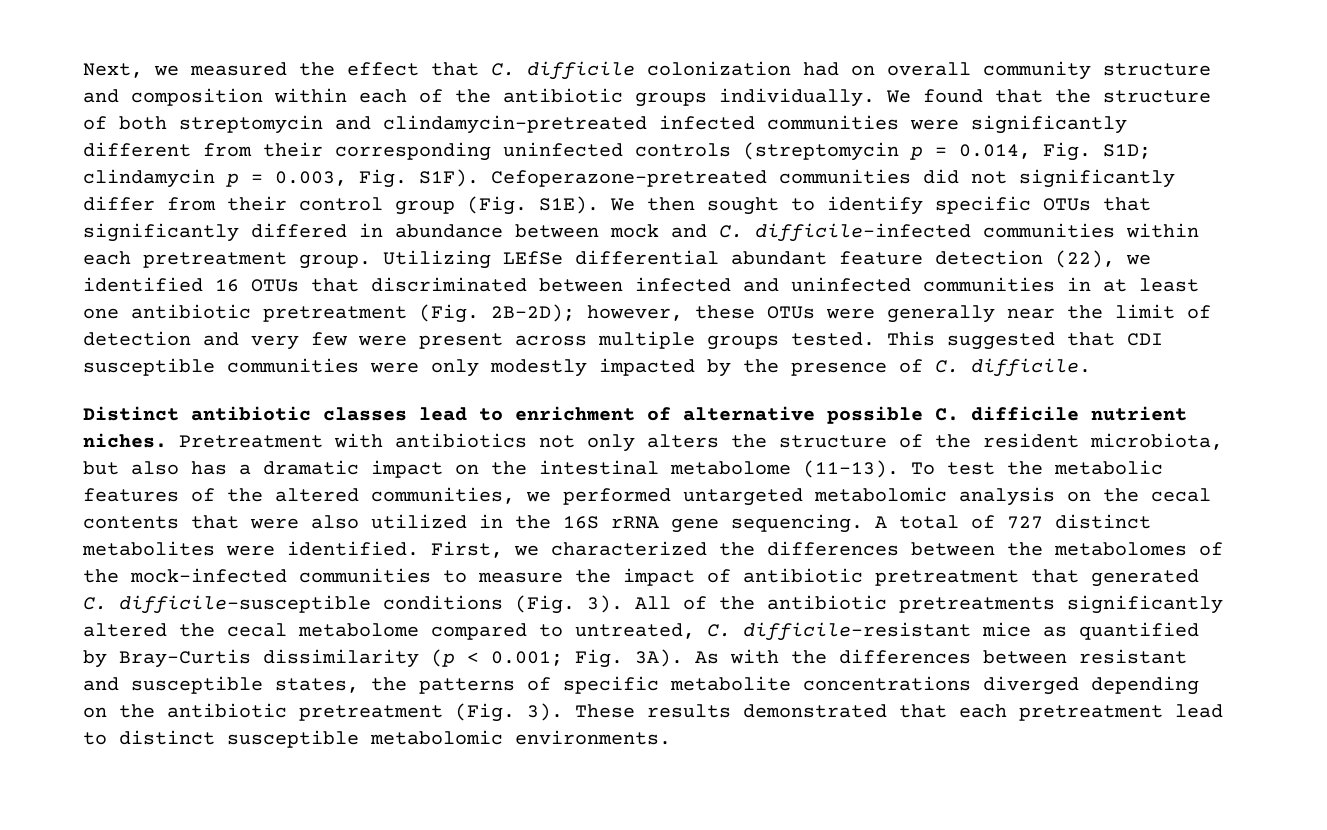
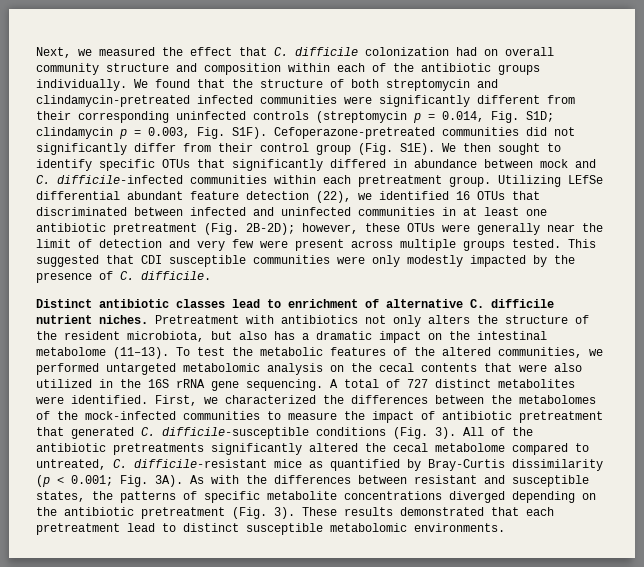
- Distinct antibiotic classes lead to enrichment of alternative possible C. difficile nutrient niches.
+ Distinct antibiotic classes lead to enrichment of alternative C. difficile nutrient niches.

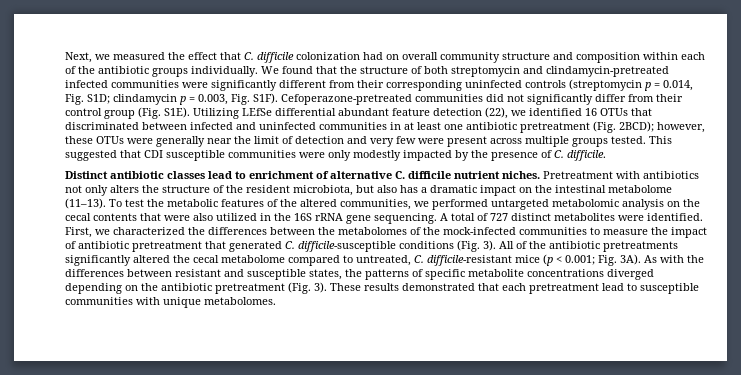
- We then sought to identify specific OTUs that significantly differed in abundance between mock and C. difficile-infected communities within each pretreatment group.
- Utilizing LEfSe differential abundant feature detection (22), we identified 16 OTUs that discriminated between infected and uninfected communities in at least one antibiotic pretreatment (Fig. 2B-2D); however, these OTUs were generally near the limit of detection and very few were present across multiple groups tested.
+ Utilizing LEfSe differential abundant feature detection (22), we identified 16 OTUs that discriminated between infected and uninfected communities in at least one antibiotic pretreatment (Fig. 2BCD); however, these OTUs were generally near the limit of detection and very few were present across multiple groups tested.
- All of the antibiotic pretreatments significantly altered the cecal metabolome compared to untreated, C. difficile-resistant mice as quantified by Bray-Curtis dissimilarity (p < 0.001; Fig. 3A).
+ All of the antibiotic pretreatments significantly altered the cecal metabolome compared to untreated, C. difficile-resistant mice (p < 0.001; Fig. 3A).
- These results demonstrated that each pretreatment lead to distinct susceptible metabolomic environments.
+ These results demonstrated that each pretreatment lead to susceptible communities with unique metabolomes.

